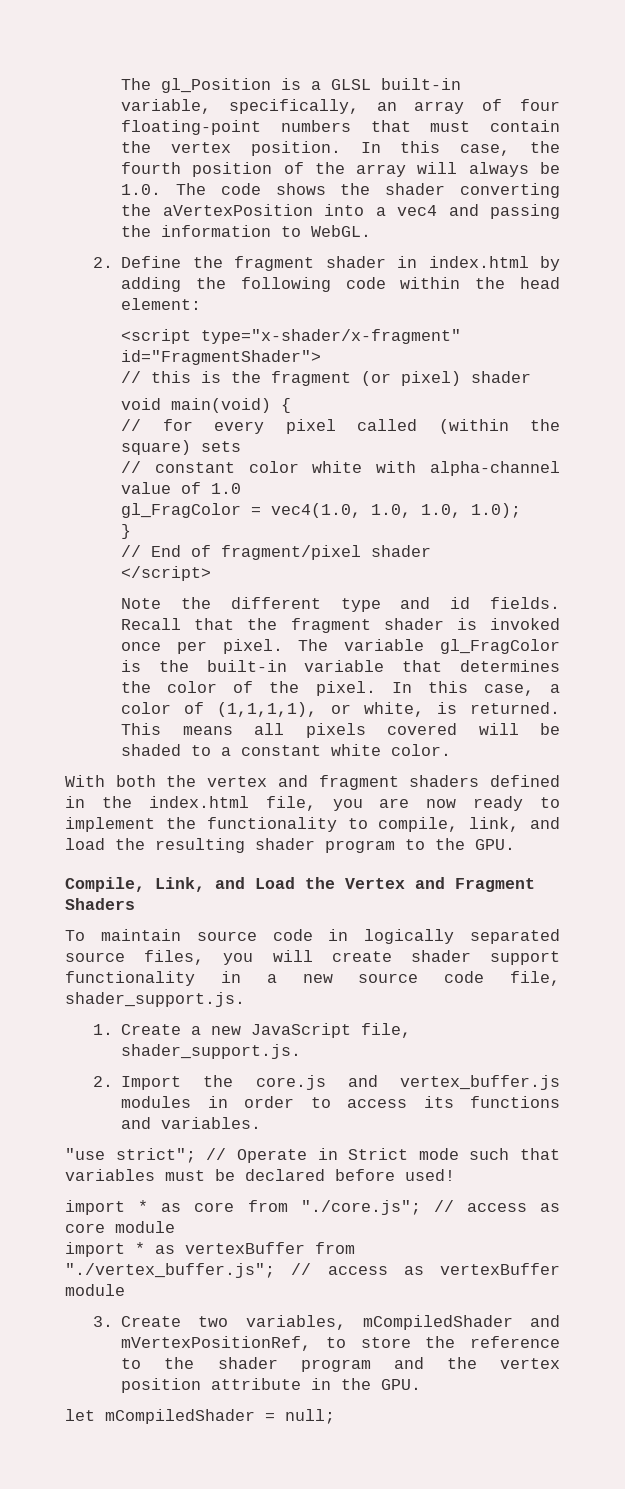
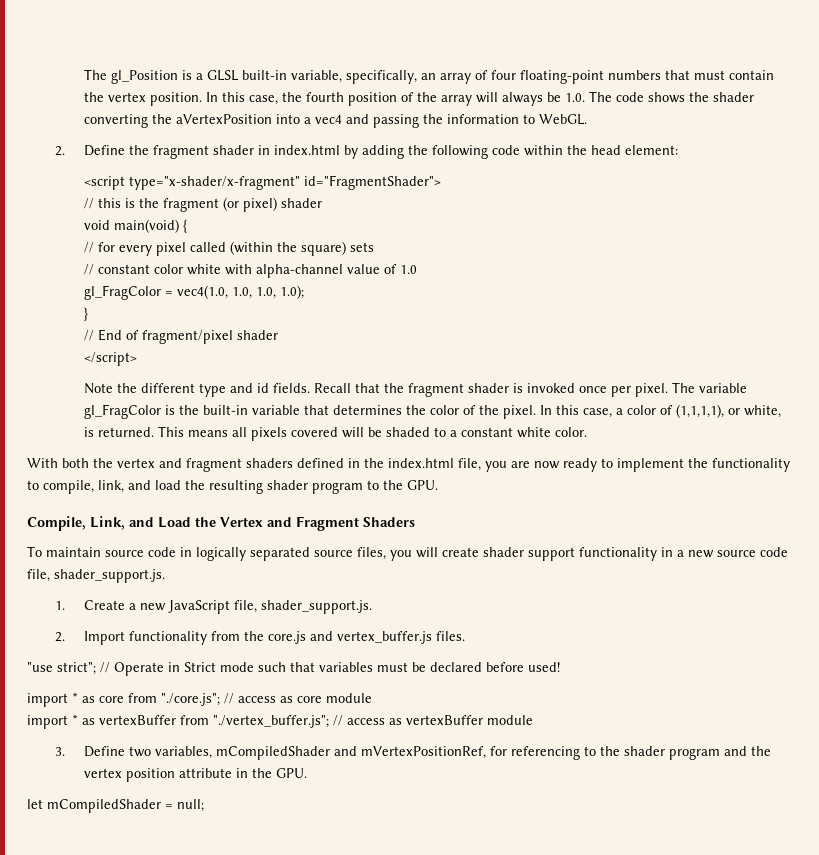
- 2. Import the core.js and vertex_buffer.js modules in order to access its functions and variables.
+ 2. Import functionality from the core.js and vertex_buffer.js files.
- 3. Create two variables, mCompiledShader and mVertexPositionRef, to store the reference to the shader program and the vertex position attribute in the GPU.
+ 3. Define two variables, mCompiledShader and mVertexPositionRef, for referencing to the shader program and the vertex position attribute in the GPU.

